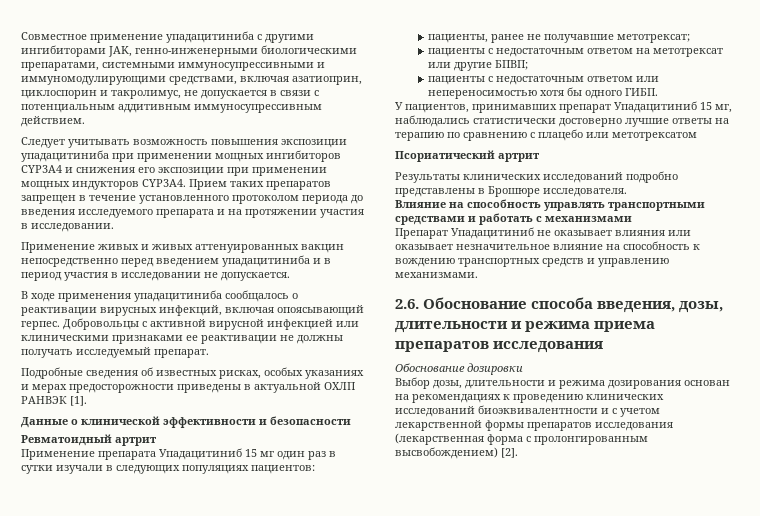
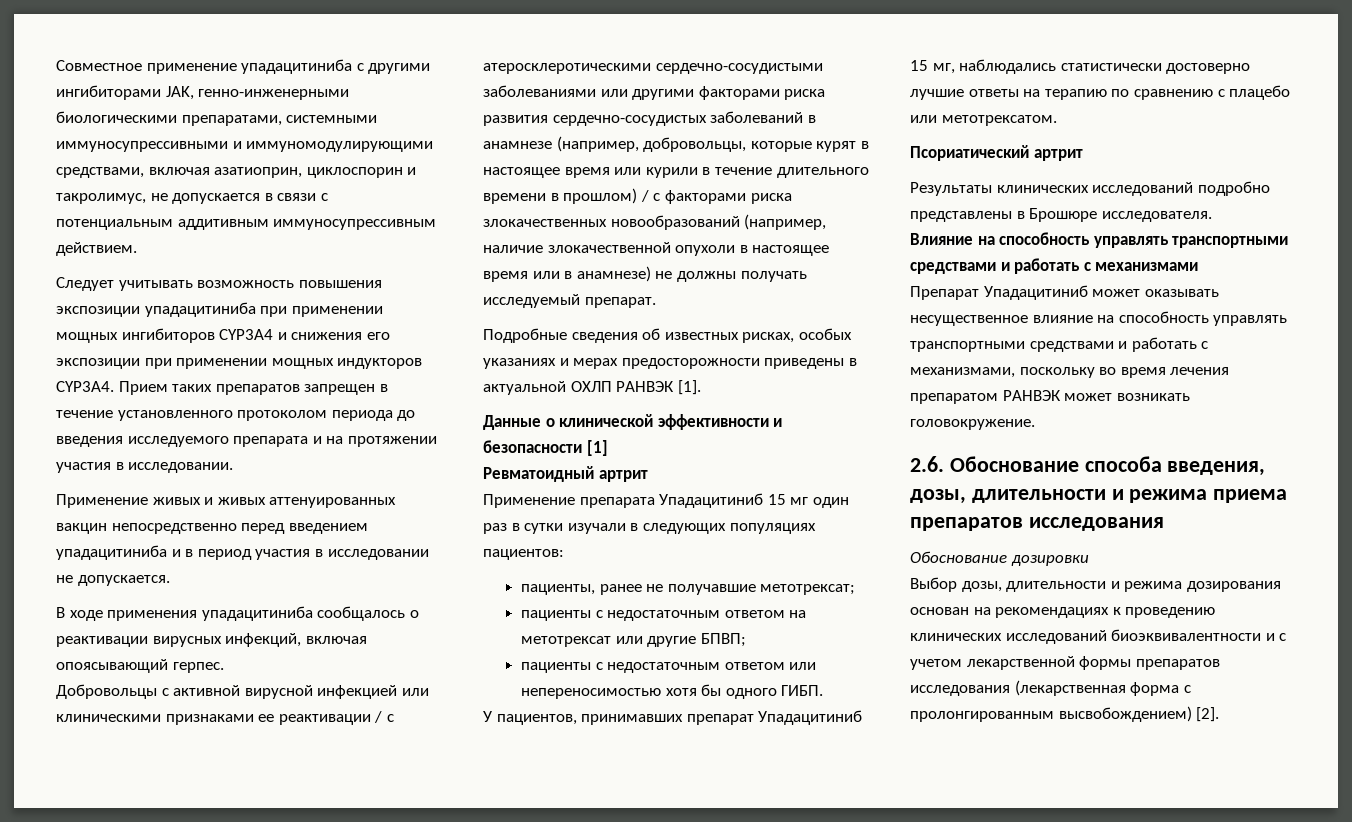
- В ходе применения упадацитиниба сообщалось о реактивации вирусных инфекций, включая опоясывающий герпес. Добровольцы с активной вирусной инфекцией или клиническими признаками ее реактивации не должны получать исследуемый препарат.
+ В ходе применения упадацитиниба сообщалось о реактивации вирусных инфекций, включая опоясывающий герпес.
+ Добровольцы с активной вирусной инфекцией или клиническими признаками ее реактивации / с атеросклеротическими сердечно-сосудистыми заболеваниями или другими факторами риска развития сердечно-сосудистых заболеваний в анамнезе (например, добровольцы, которые курят в настоящее время или курили в течение длительного времени в прошлом) / с факторами риска злокачественных новообразований (например, наличие злокачественной опухоли в настоящее время или в анамнезе) не должны получать исследуемый препарат.
- Данные о клинической эффективности и безопасности
+ Данные о клинической эффективности и безопасности [1]
- У пациентов, принимавших препарат Упадацитиниб 15 мг, наблюдались статистически достоверно лучшие ответы на терапию по сравнению с плацебо или метотрексатом
+ У пациентов, принимавших препарат Упадацитиниб 15 мг, наблюдались статистически достоверно лучшие ответы на терапию по сравнению с плацебо или метотрексатом.
- Препарат Упадацитиниб не оказывает влияния или оказывает незначительное влияние на способность к вождению транспортных средств и управлению механизмами.
+ Препарат Упадацитиниб может оказывать несущественное влияние на способность управлять транспортными средствами и работать с механизмами, поскольку во время лечения препаратом РАНВЭК может возникать головокружение.

